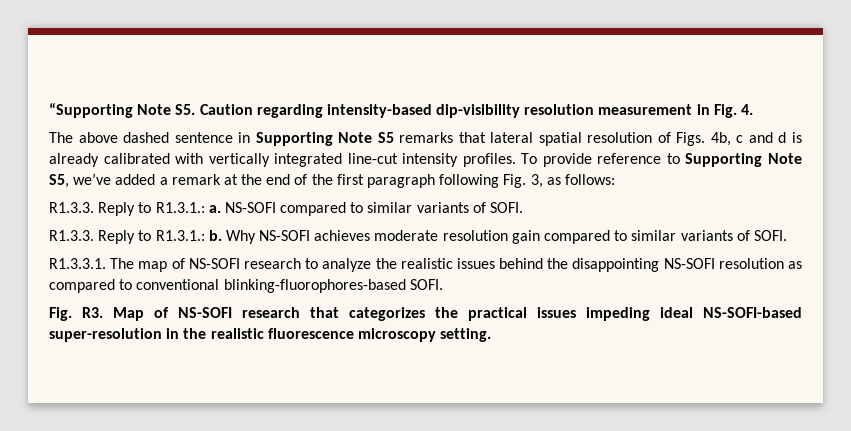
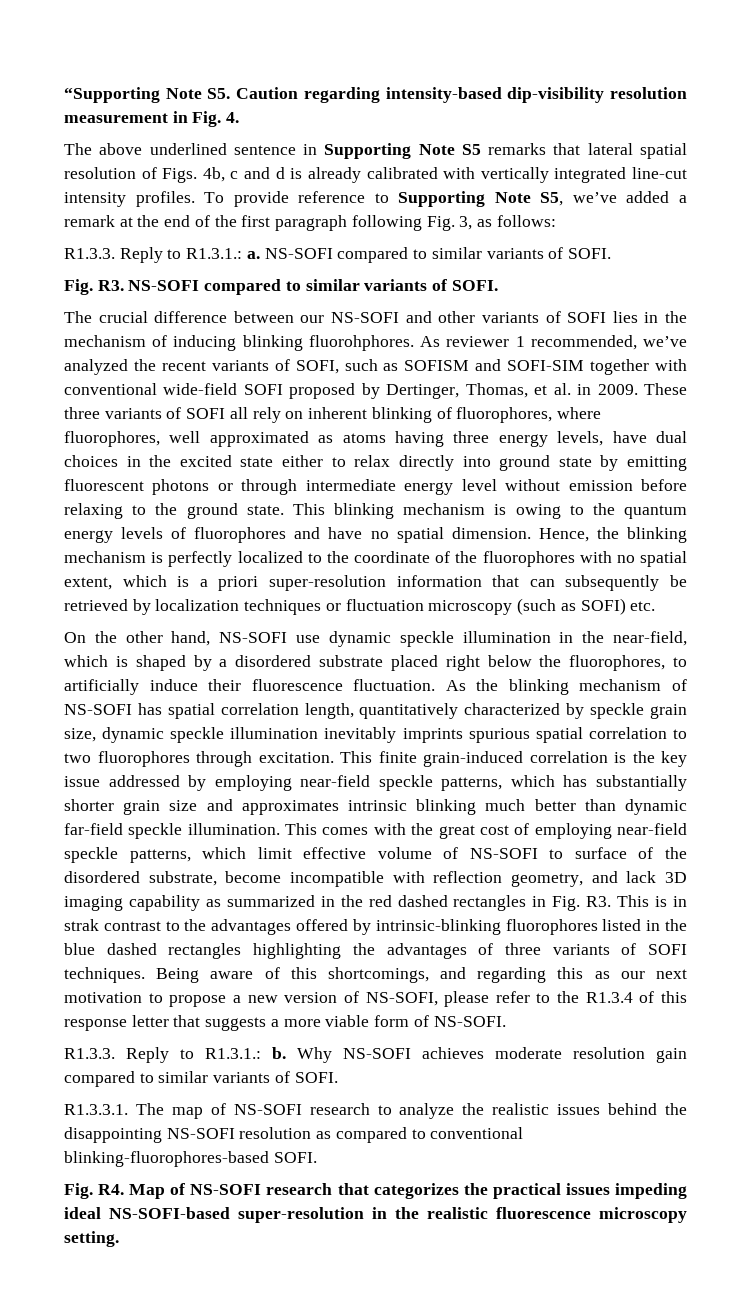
- The above dashed sentence in Supporting Note S5 remarks that lateral spatial resolution of Figs. 4b, c and d is already calibrated with vertically integrated line-cut intensity profiles.
+ The above underlined sentence in Supporting Note S5 remarks that lateral spatial resolution of Figs. 4b, c and d is already calibrated with vertically integrated line-cut intensity profiles.
+ Fig. R3. NS-SOFI compared to similar variants of SOFI.
+ The crucial difference between our NS-SOFI and other variants of SOFI lies in the mechanism of inducing blinking fluorohphores. As reviewer 1 recommended, we’ve analyzed the recent variants of SOFI, such as SOFISM and SOFI-SIM together with conventional wide-field SOFI proposed by Dertinger, Thomas, et al. in 2009. These three variants of SOFI all rely on inherent blinking of fluorophores, where fluorophores, well approximated as atoms having three energy levels, have dual choices in the excited state either to relax directly into ground state by emitting fluorescent photons or through intermediate energy level without emission before relaxing to the ground state. This blinking mechanism is owing to the quantum energy levels of fluorophores and have no spatial dimension. Hence, the blinking mechanism is perfectly localized to the coordinate of the fluorophores with no spatial extent, which is a priori super-resolution information that can subsequently be retrieved by localization techniques or fluctuation microscopy (such as SOFI) etc.
+ On the other hand, NS-SOFI use dynamic speckle illumination in the near-field, which is shaped by a disordered substrate placed right below the fluorophores, to artificially induce their fluorescence fluctuation. As the blinking mechanism of NS-SOFI has spatial correlation length, quantitatively characterized by speckle grain size, dynamic speckle illumination inevitably imprints spurious spatial correlation to two fluorophores through excitation. This finite grain-induced correlation is the key issue addressed by employing near-field speckle patterns, which has substantially shorter grain size and approximates intrinsic blinking much better than dynamic far-field speckle illumination. This comes with the great cost of employing near-field speckle patterns, which limit effective volume of NS-SOFI to surface of the disordered substrate, become incompatible with reflection geometry, and lack 3D imaging capability as summarized in the red dashed rectangles in Fig. R3. This is in strak contrast to the advantages offered by intrinsic-blinking fluorophores listed in the blue dashed rectangles highlighting the advantages of three variants of SOFI techniques. Being aware of this shortcomings, and regarding this as our next motivation to propose a new version of NS-SOFI, please refer to the R1.3.4 of this response letter that suggests a more viable form of NS-SOFI.
- Fig. R3. Map of NS-SOFI research that categorizes the practical issues impeding ideal NS-SOFI-based super-resolution in the realistic fluorescence microscopy setting.
+ Fig. R4. Map of NS-SOFI research that categorizes the practical issues impeding ideal NS-SOFI-based super-resolution in the realistic fluorescence microscopy setting.

